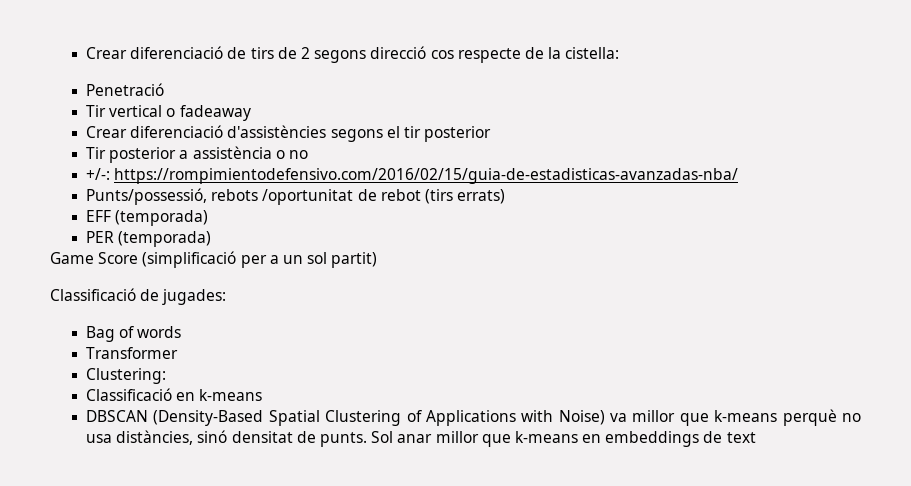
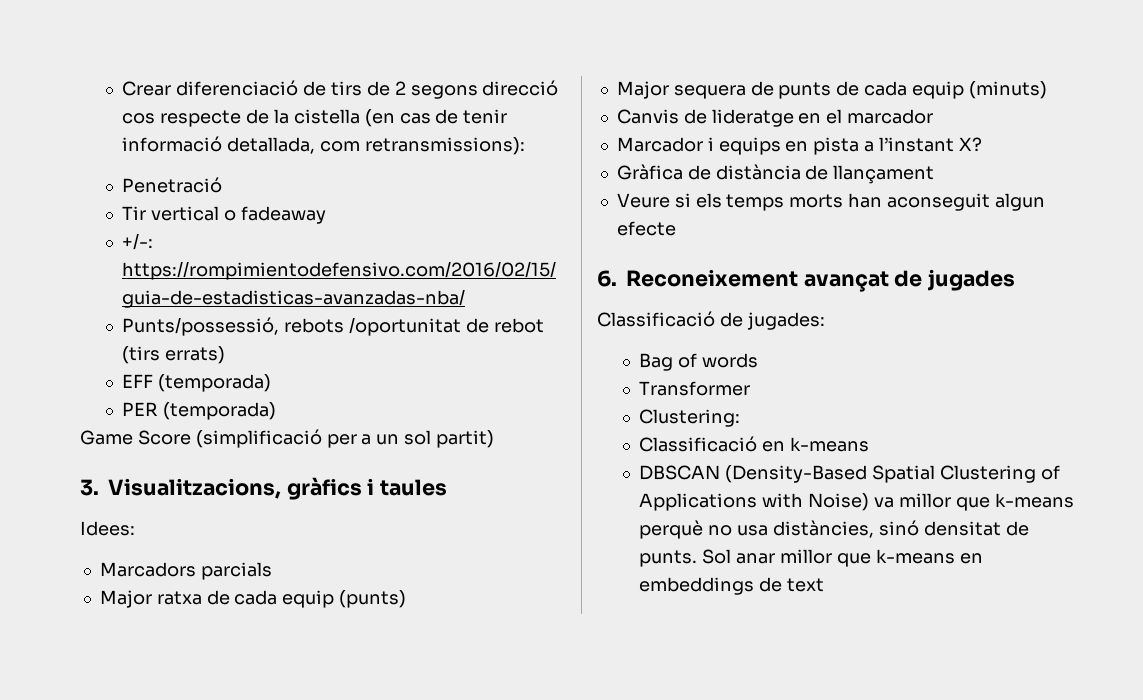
- Crear diferenciació de tirs de 2 segons direcció cos respecte de la cistella:
+ Crear diferenciació de tirs de 2 segons direcció cos respecte de la cistella (en cas de tenir informació detallada, com retransmissions):
- Crear diferenciació d'assistències segons el tir posterior
- Tir posterior a assistència o no
+ 3. Visualitzacions, gràfics i taules
+ Idees:
+ Marcadors parcials
+ Major ratxa de cada equip (punts)
+ Major sequera de punts de cada equip (minuts)
+ Canvis de lideratge en el marcador
+ Marcador i equips en pista a l’instant X?
+ Gràfica de distància de llançament
+ Veure si els temps morts han aconseguit algun efecte
+ 6. Reconeixement avançat de jugades

